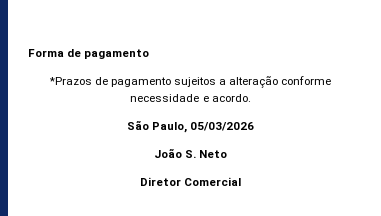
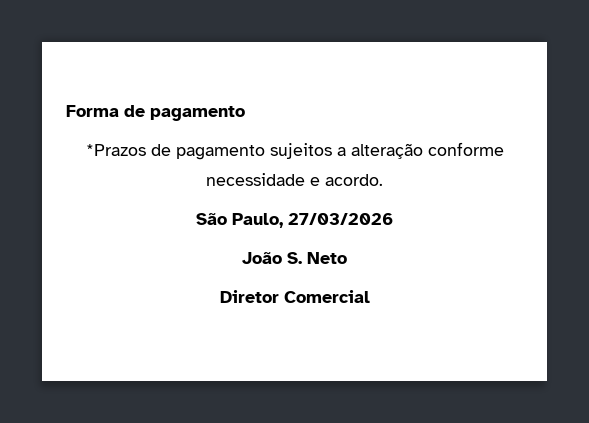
- São Paulo, 05/03/2026
+ São Paulo, 27/03/2026

